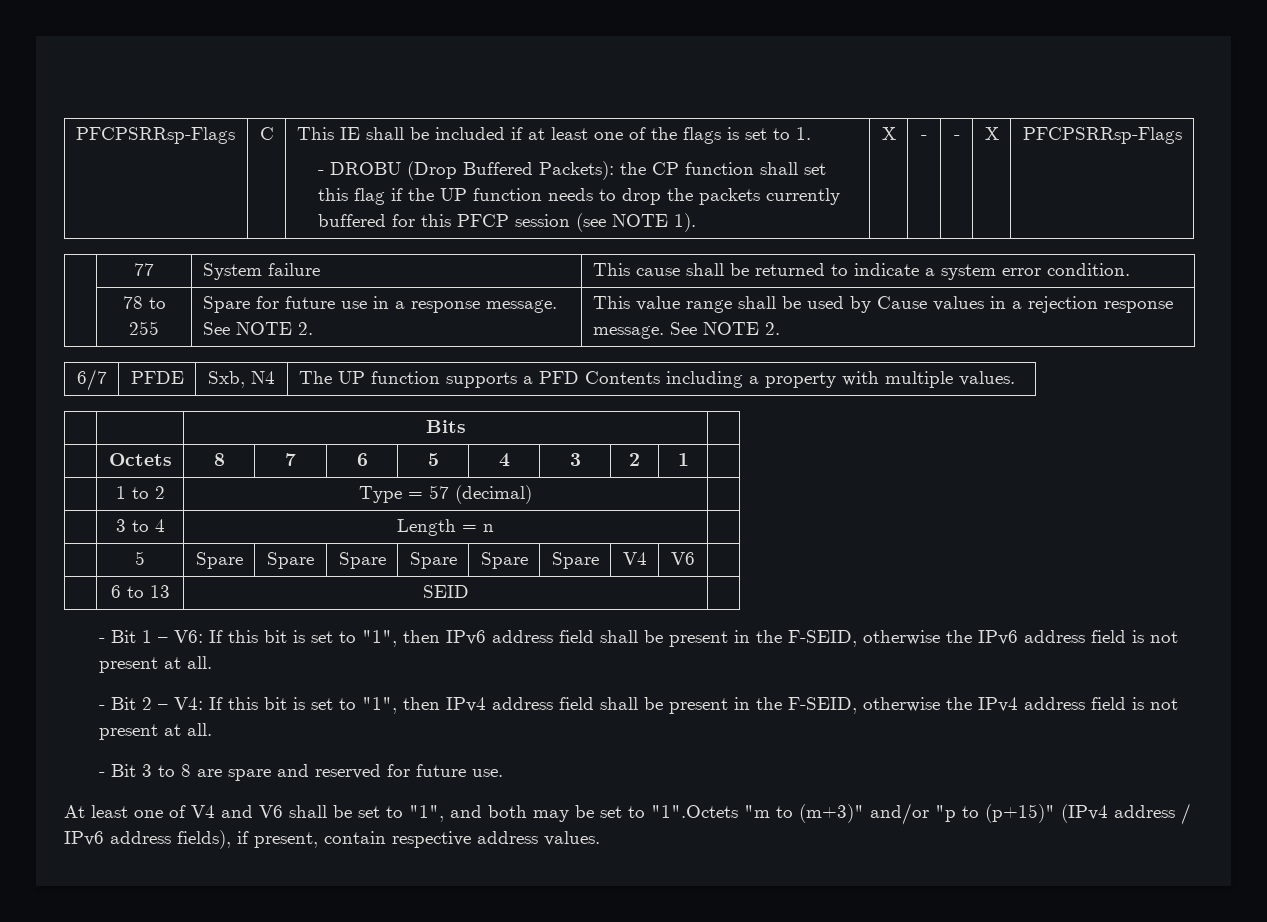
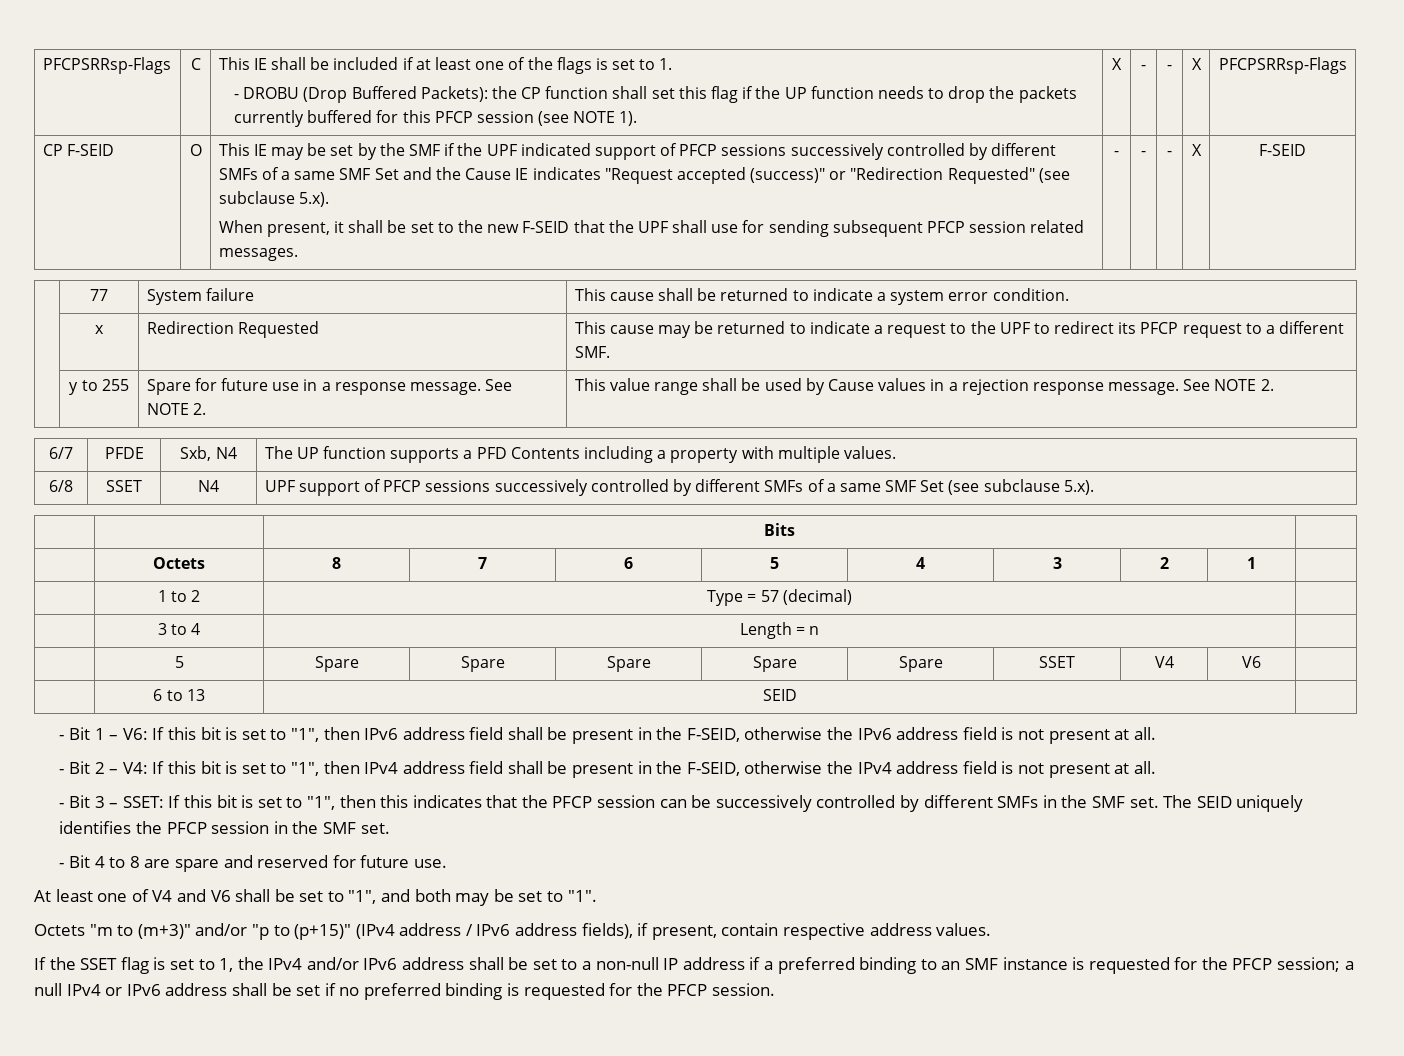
+ CP F-SEID | O | This IE may be set by the SMF if the UPF indicated support of PFCP sessions successively controlled by different SMFs of a same SMF Set and the Cause IE indicates "Request accepted (success)" or "Redirection Requested" (see subclause 5.x).
+ When present, it shall be set to the new F-SEID that the UPF shall use for sending subsequent PFCP session related messages. | - | - | - | X | F-SEID
- | 78 to 255 | Spare for future use in a response message. See NOTE 2. | This value range shall be used by Cause values in a rejection response message. See NOTE 2.
+ | x | Redirection Requested | This cause may be returned to indicate a request to the UPF to redirect its PFCP request to a different SMF.
+ | y to 255 | Spare for future use in a response message. See NOTE 2. | This value range shall be used by Cause values in a rejection response message. See NOTE 2.
+ 6/8 | SSET | N4 | UPF support of PFCP sessions successively controlled by different SMFs of a same SMF Set (see subclause 5.x).
- | 5 | Spare | Spare | Spare | Spare | Spare | Spare | V4 | V6 |
+ | 5 | Spare | Spare | Spare | Spare | Spare | SSET | V4 | V6 |
- - Bit 3 to 8 are spare and reserved for future use.
+ - Bit 3 – SSET: If this bit is set to "1", then this indicates that the PFCP session can be successively controlled by different SMFs in the SMF set. The SEID uniquely identifies the PFCP session in the SMF set.
+ - Bit 4 to 8 are spare and reserved for future use.
- At least one of V4 and V6 shall be set to "1", and both may be set to "1".Octets "m to (m+3)" and/or "p to (p+15)" (IPv4 address / IPv6 address fields), if present, contain respective address values.
+ At least one of V4 and V6 shall be set to "1", and both may be set to "1".
+ Octets "m to (m+3)" and/or "p to (p+15)" (IPv4 address / IPv6 address fields), if present, contain respective address values.
+ If the SSET flag is set to 1, the IPv4 and/or IPv6 address shall be set to a non-null IP address if a preferred binding to an SMF instance is requested for the PFCP session; a null IPv4 or IPv6 address shall be set if no preferred binding is requested for the PFCP session.

